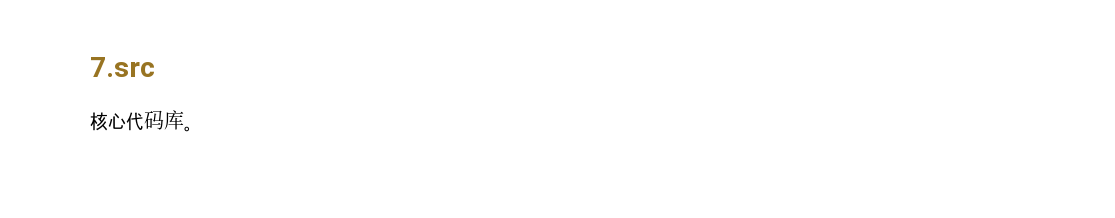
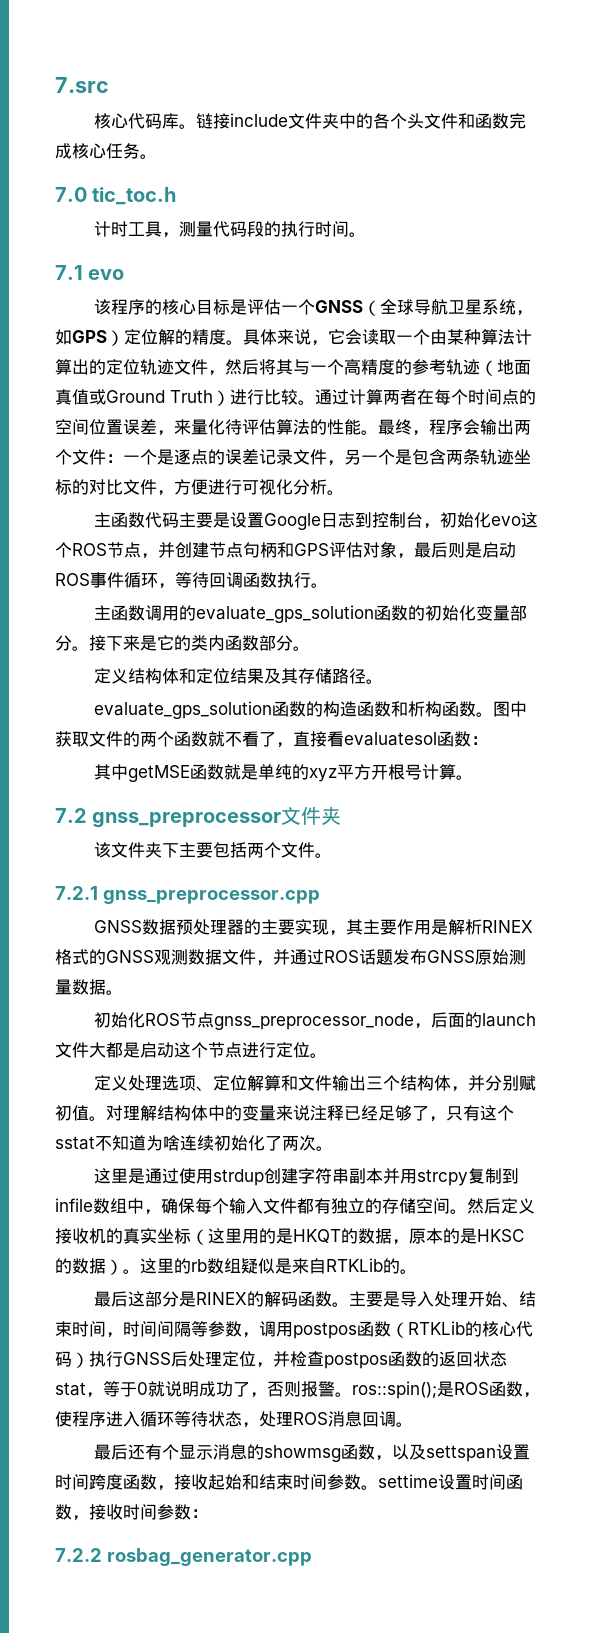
+ 链接include文件夹中的各个头文件和函数完成核心任务。
+ 7.0 tic_toc.h
+ 计时工具，测量代码段的执行时间。
+ 7.1 evo
+ 该程序的核心目标是评估一个GNSS（全球导航卫星系统，如GPS）定位解的精度。具体来说，它会读取一个由某种算法计算出的定位轨迹文件，然后将其与一个高精度的参考轨迹（地面真值或Ground Truth）进行比较。通过计算两者在每个时间点的空间位置误差，来量化待评估算法的性能。最终，程序会输出两个文件：一个是逐点的误差记录文件，另一个是包含两条轨迹坐标的对比文件，方便进行可视化分析。
+ 主函数代码主要是设置Google日志到控制台，初始化evo这个ROS节点，并创建节点句柄和GPS评估对象，最后则是启动ROS事件循环，等待回调函数执行。
+ 主函数调用的evaluate_gps_solution函数的初始化变量部分。接下来是它的类内函数部分。
+ 定义结构体和定位结果及其存储路径。
+ evaluate_gps_solution函数的构造函数和析构函数。图中获取文件的两个函数就不看了，直接看evaluatesol函数：
+ 其中getMSE函数就是单纯的xyz平方开根号计算。
+ 7.2 gnss_preprocessor文件夹
+ 该文件夹下主要包括两个文件。
+ 7.2.1 gnss_preprocessor.cpp
+ GNSS数据预处理器的主要实现，其主要作用是解析RINEX格式的GNSS观测数据文件，并通过ROS话题发布GNSS原始测量数据。
+ 初始化ROS节点gnss_preprocessor_node，后面的launch文件大都是启动这个节点进行定位。
+ 定义处理选项、定位解算和文件输出三个结构体，并分别赋初值。对理解结构体中的变量来说注释已经足够了，只有这个sstat不知道为啥连续初始化了两次。
+ 这里是通过使用strdup创建字符串副本并用strcpy复制到infile数组中，确保每个输入文件都有独立的存储空间。然后定义接收机的真实坐标（这里用的是HKQT的数据，原本的是HKSC的数据）。这里的rb数组疑似是来自RTKLib的。
+ 最后这部分是RINEX的解码函数。主要是导入处理开始、结束时间，时间间隔等参数，调用postpos函数（RTKLib的核心代码）执行GNSS后处理定位，并检查postpos函数的返回状态stat，等于0就说明成功了，否则报警。ros::spin();是ROS函数，使程序进入循环等待状态，处理ROS消息回调。
+ 最后还有个显示消息的showmsg函数，以及settspan设置时间跨度函数，接收起始和结束时间参数。settime设置时间函数，接收时间参数：
+ 7.2.2 rosbag_generator.cpp

